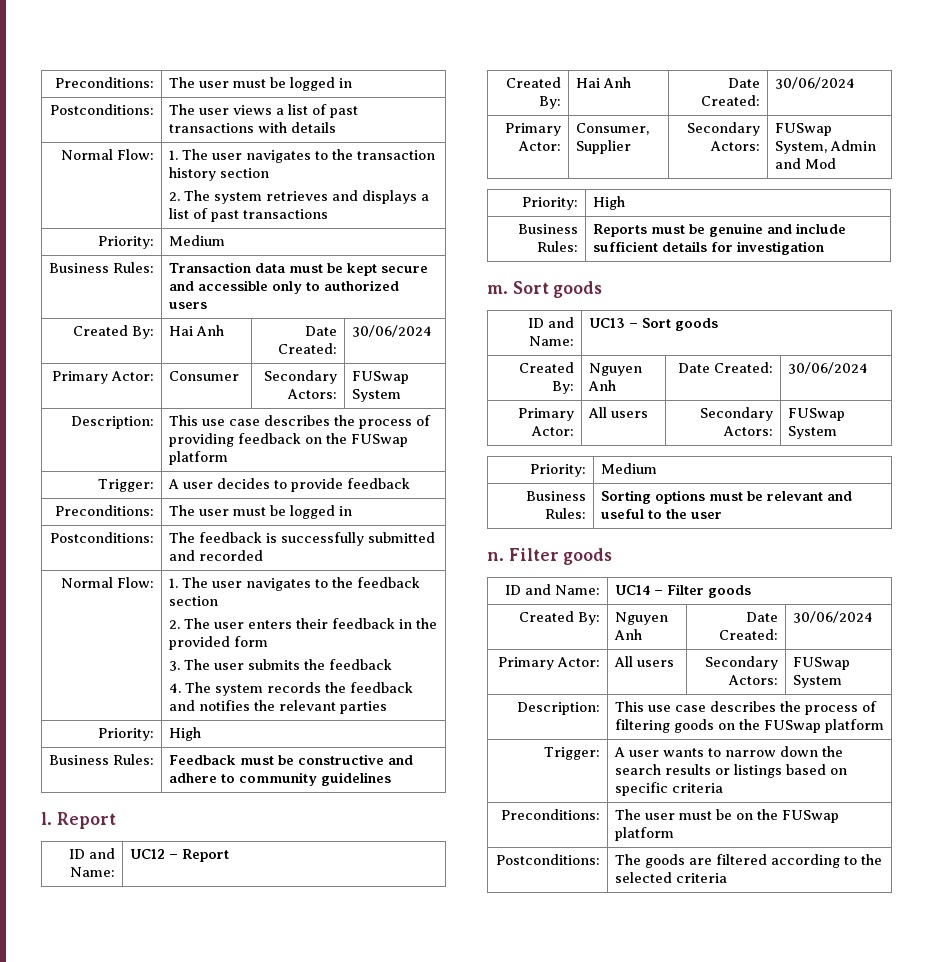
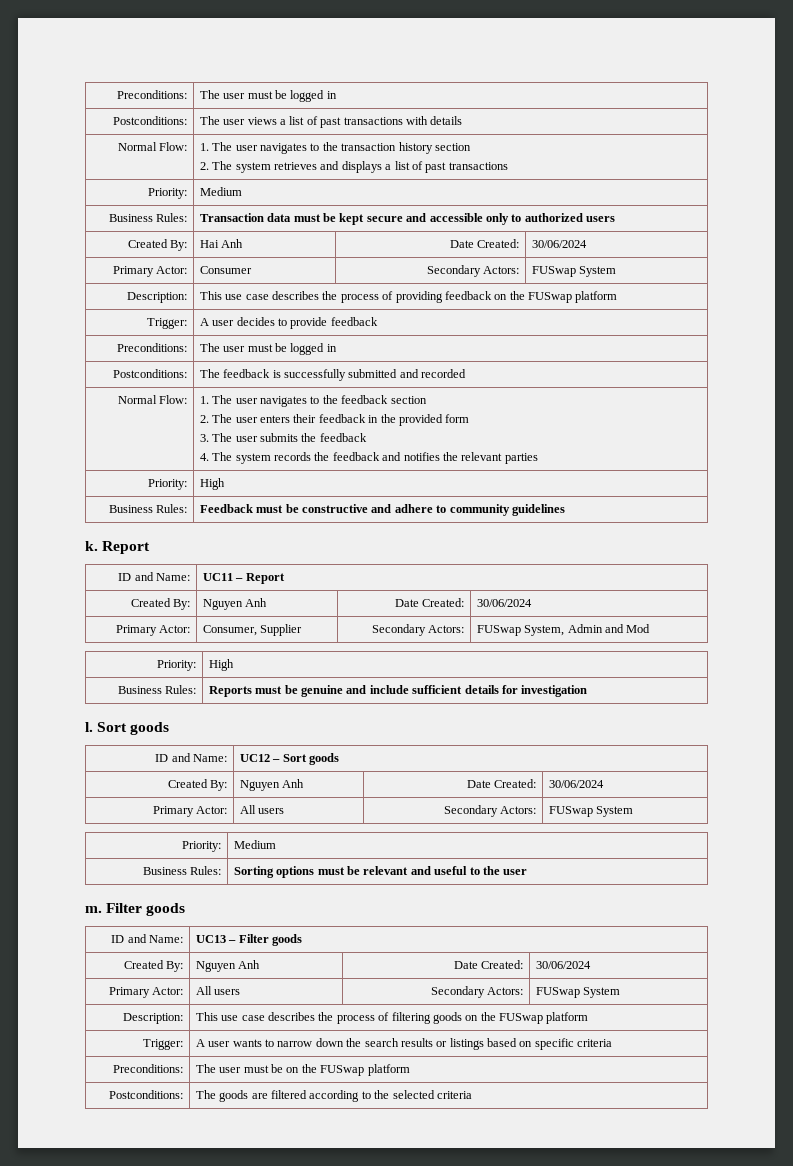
  Business Rules: | Feedback must be constructive and adhere to community guidelines
- l.
+ k.
- ID and Name: | UC12 – Report
- Created By: | Hai Anh | Date Created: | 30/06/2024
+ ID and Name: | UC11 – Report
+ Created By: | Nguyen Anh | Date Created: | 30/06/2024
  Business Rules: | Reports must be genuine and include sufficient details for investigation
- m.
+ l.
- ID and Name: | UC13 – Sort goods
+ ID and Name: | UC12 – Sort goods
- n.
+ m.
- ID and Name: | UC14 – Filter goods
+ ID and Name: | UC13 – Filter goods

